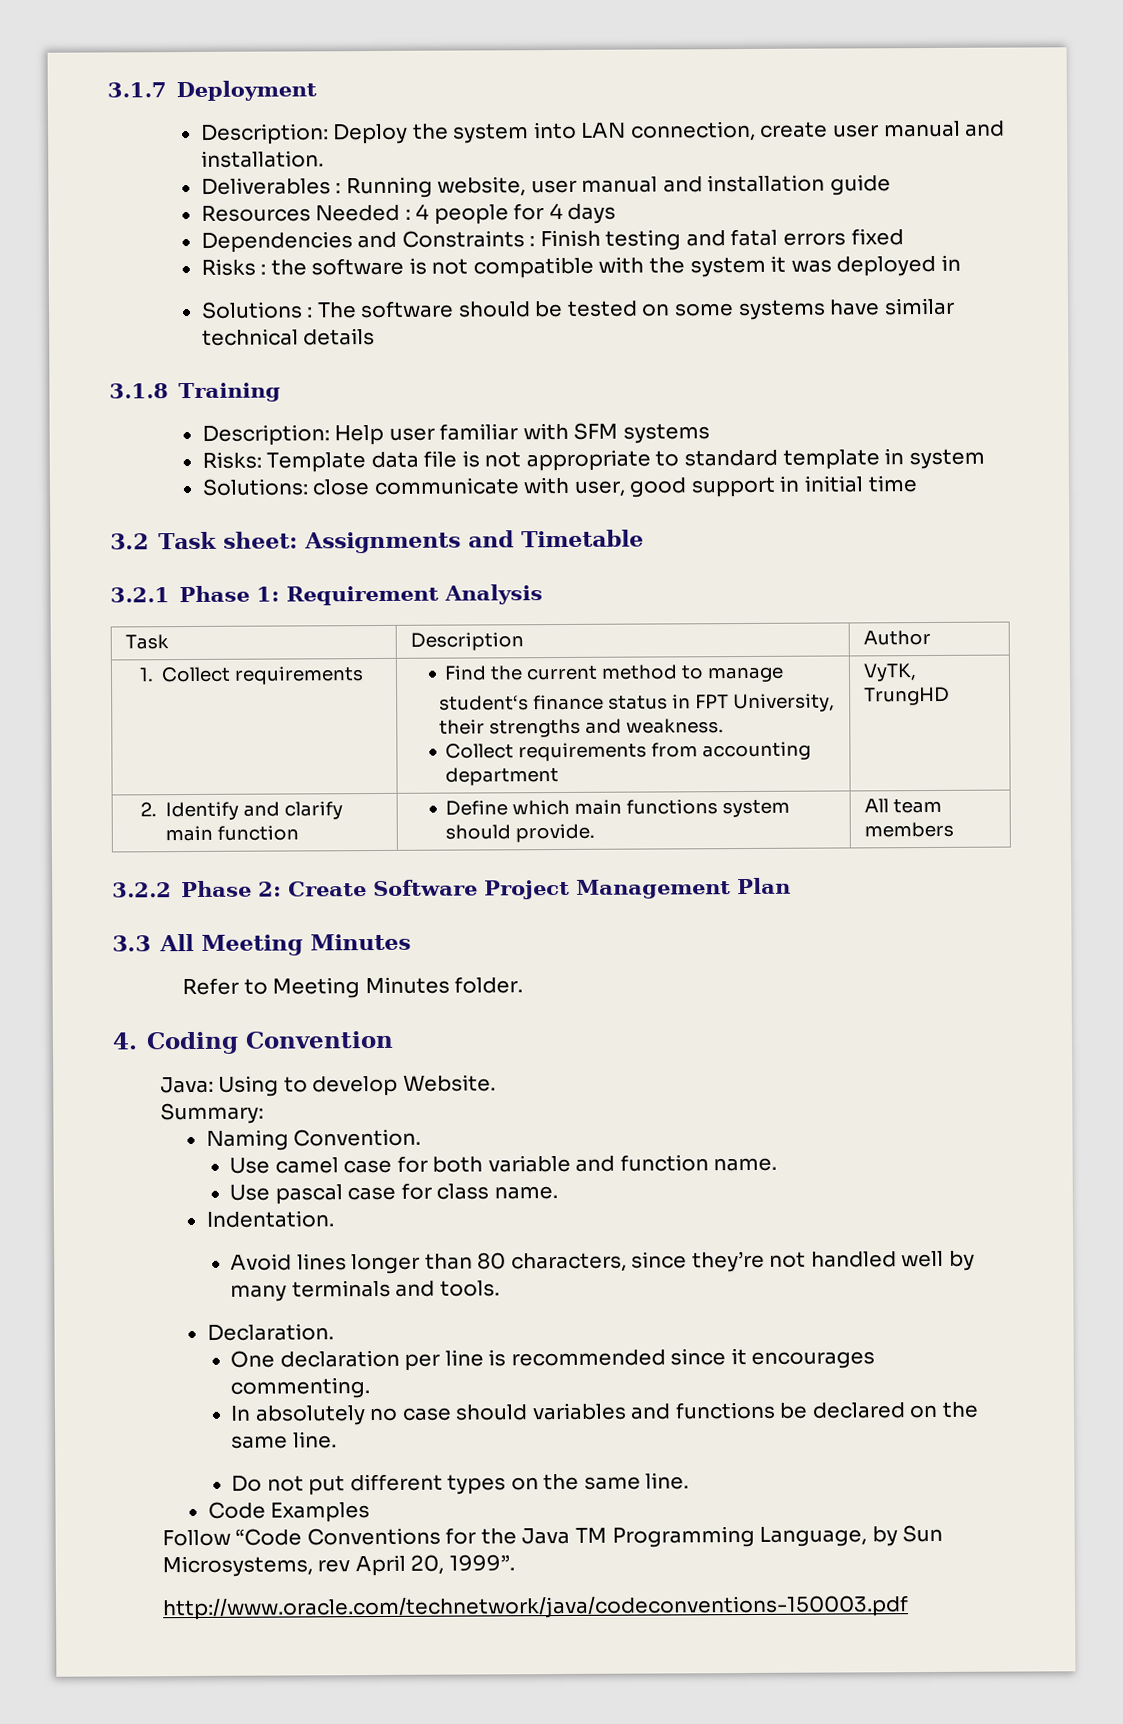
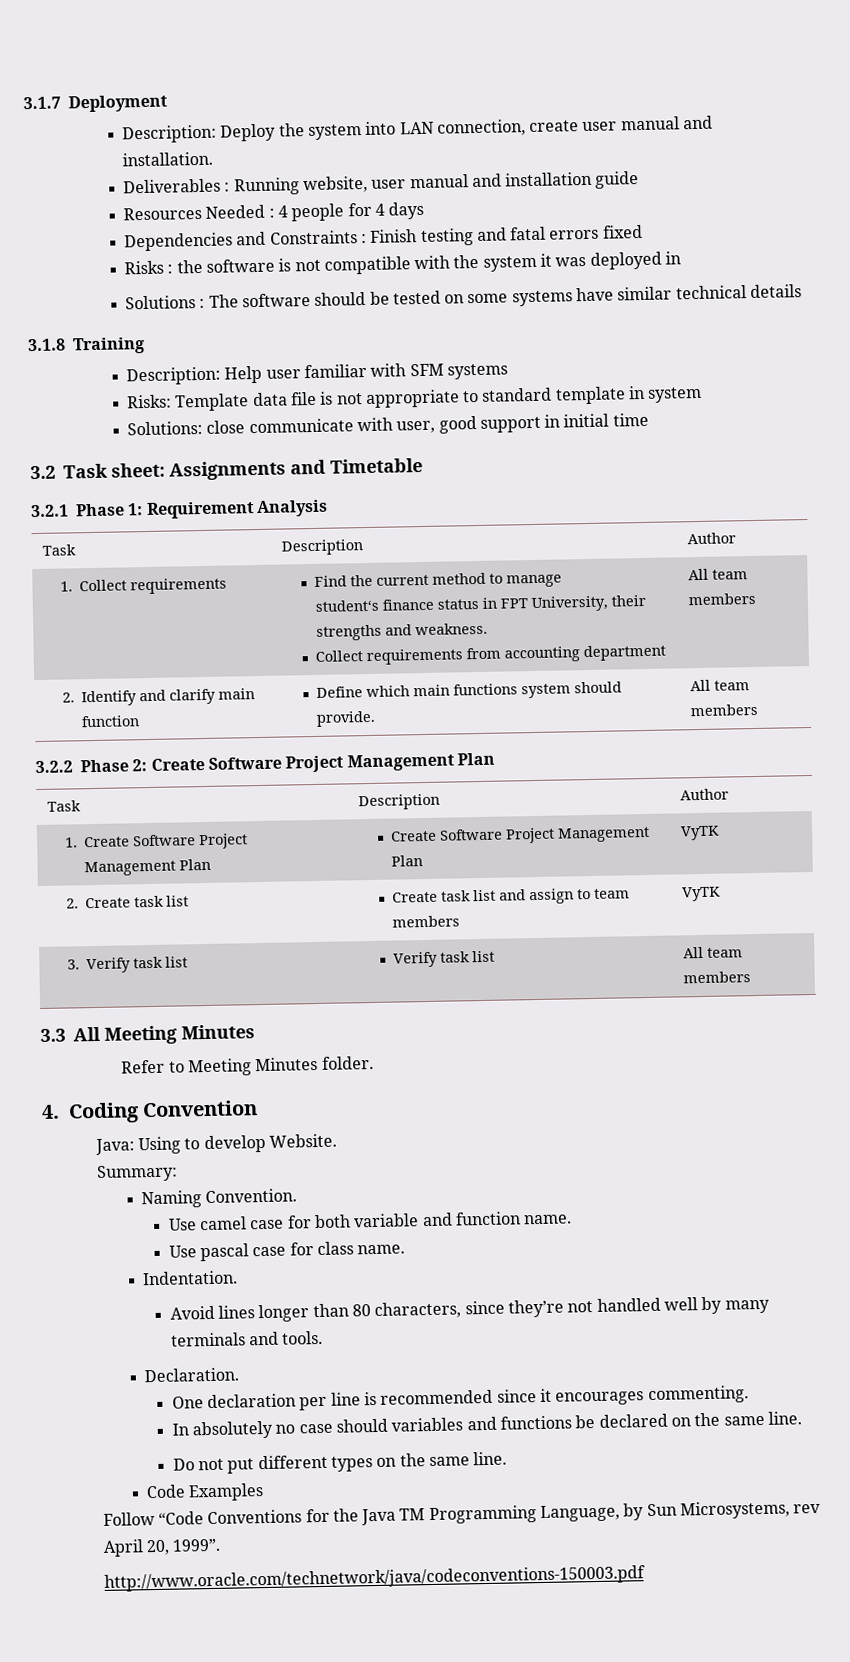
  1. Collect requirements | Find the current method to manage
  student‘s finance status in FPT University, their strengths and weakness.
- Collect requirements from accounting department | VyTK, TrungHD
+ Collect requirements from accounting department | All team members
  3.2.2 Phase 2: Create Software Project Management Plan
+ Task | Description | Author
+ 1. Create Software Project Management Plan | Create Software Project Management Plan | VyTK
+ 2. Create task list | Create task list and assign to team members | VyTK
+ 3. Verify task list | Verify task list | All team members

